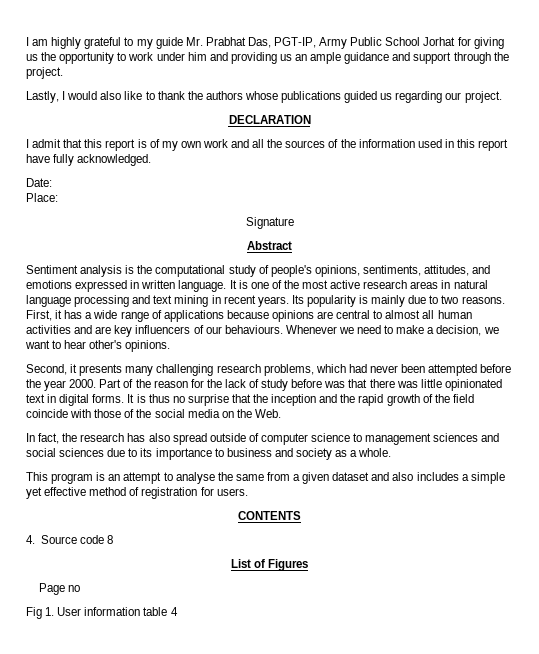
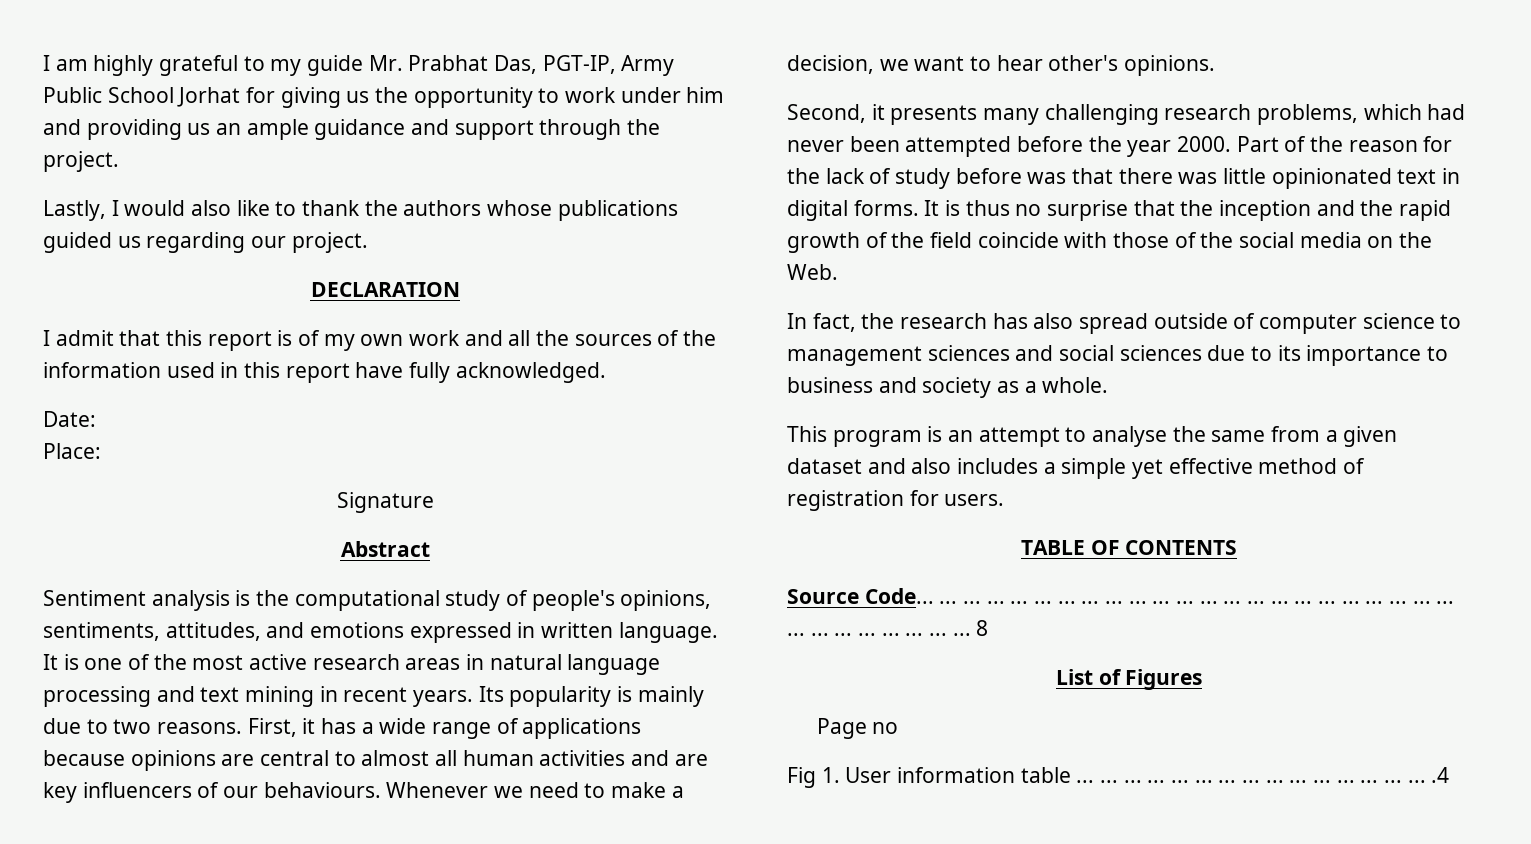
- CONTENTS
+ TABLE OF CONTENTS
- 4. Source code 8
+ Source Code... ... ... ... ... ... ... ... ... ... ... ... ... ... ... ... ... ... ... ... ... ... ... ... ... ... ... ... ... ... ... 8
- Fig 1. User information table 4
+ Fig 1. User information table ... ... ... ... ... ... ... ... ... ... ... ... ... ... ... .4

